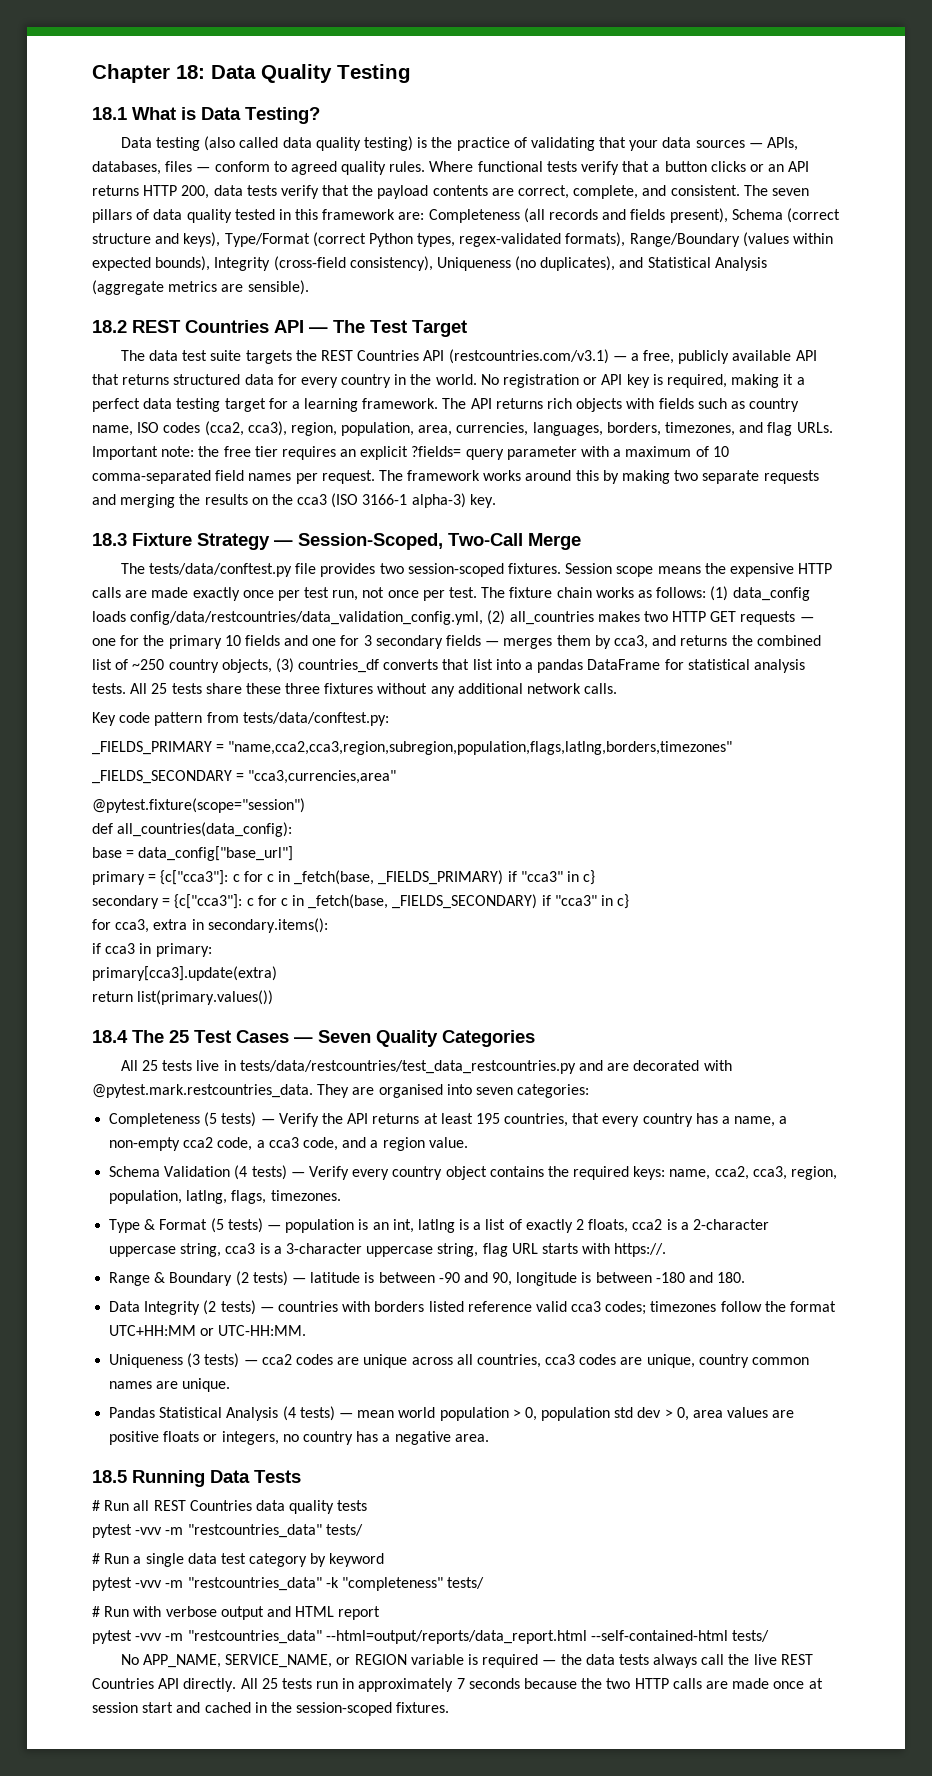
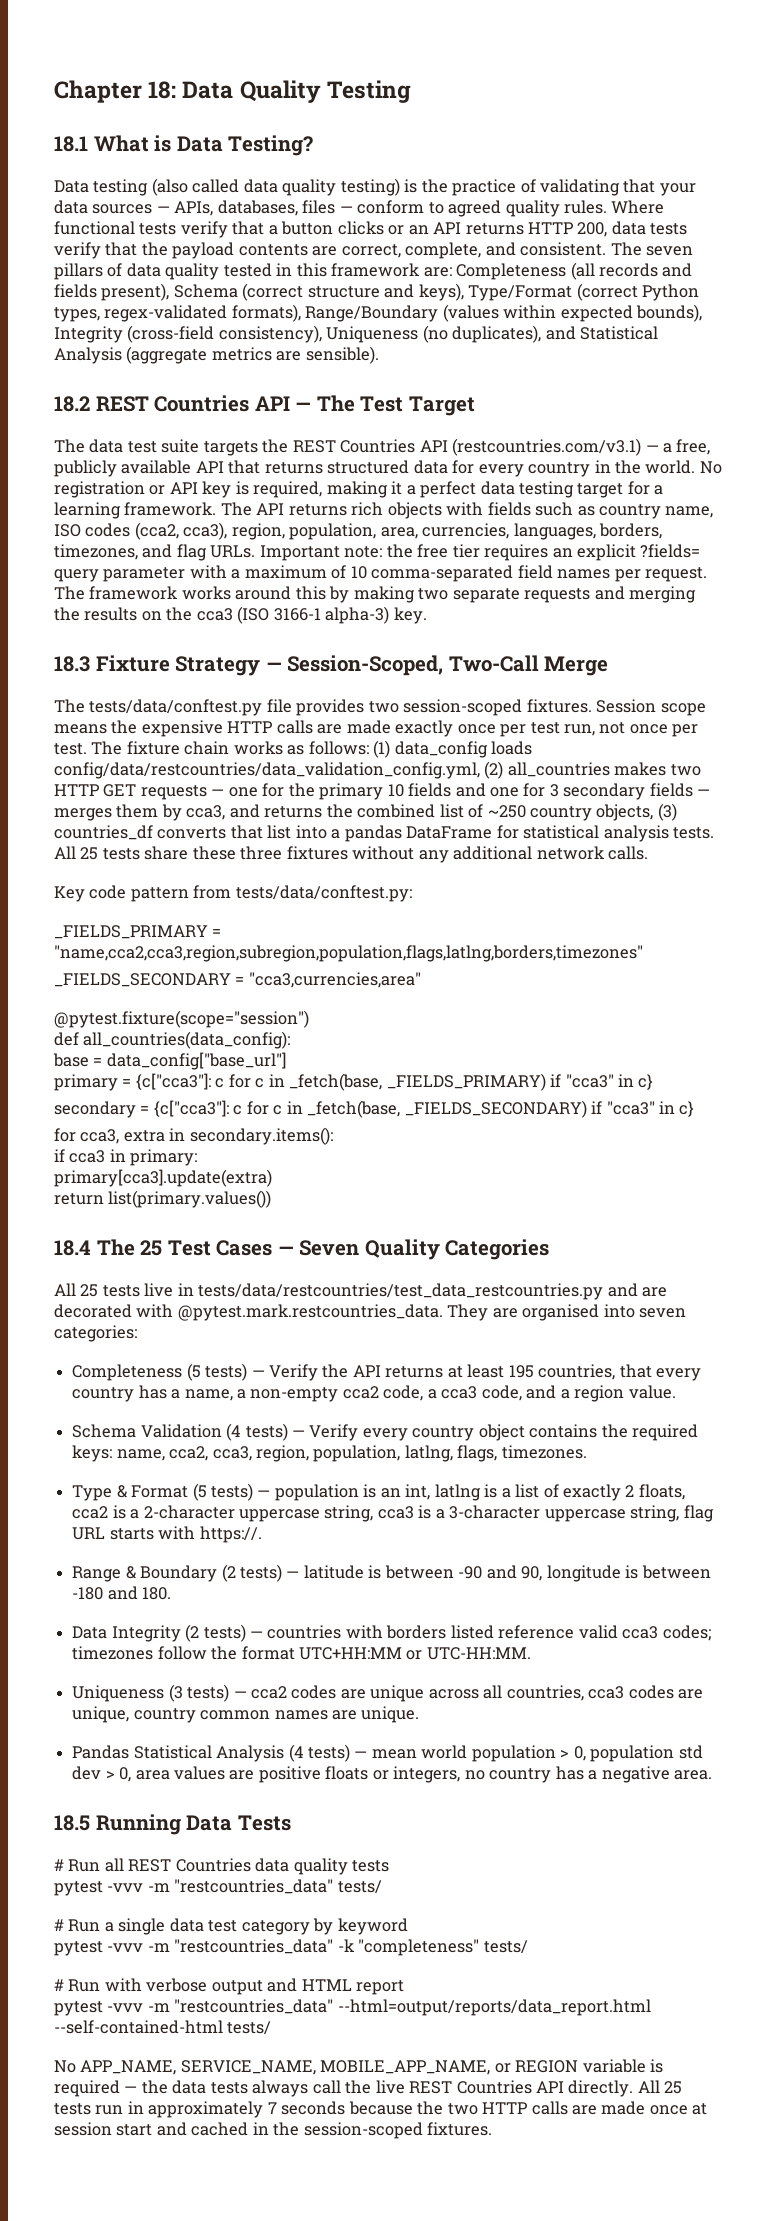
- No APP_NAME, SERVICE_NAME, or REGION variable is required — the data tests always call the live REST Countries API directly.
+ No APP_NAME, SERVICE_NAME, MOBILE_APP_NAME, or REGION variable is required — the data tests always call the live REST Countries API directly.

